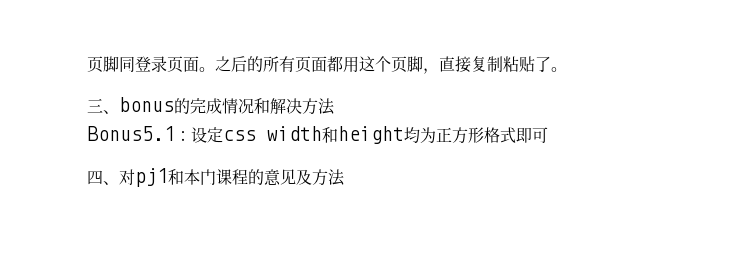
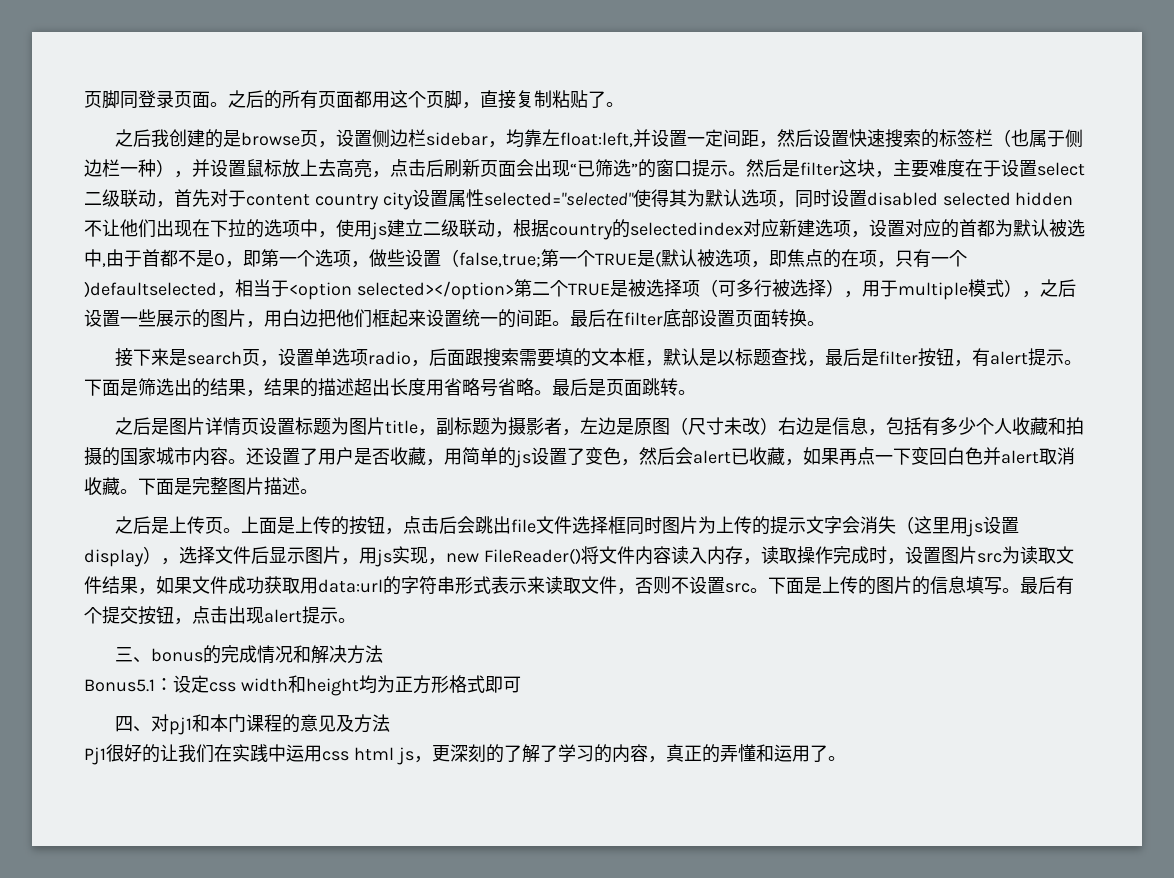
+ 之后我创建的是browse页，设置侧边栏sidebar，均靠左float:left,并设置一定间距，然后设置快速搜索的标签栏（也属于侧边栏一种），并设置鼠标放上去高亮，点击后刷新页面会出现“已筛选”的窗口提示。然后是filter这块，主要难度在于设置select二级联动，首先对于content country city设置属性selected="selected"使得其为默认选项，同时设置disabled selected hidden不让他们出现在下拉的选项中，使用js建立二级联动，根据country的selectedindex对应新建选项，设置对应的首都为默认被选中,由于首都不是0，即第一个选项，做些设置（false,true;第一个TRUE是(默认被选项，即焦点的在项，只有一个)defaultselected，相当于<option selected></option>第二个TRUE是被选择项（可多行被选择），用于multiple模式），之后设置一些展示的图片，用白边把他们框起来设置统一的间距。最后在filter底部设置页面转换。
+ 接下来是search页，设置单选项radio，后面跟搜索需要填的文本框，默认是以标题查找，最后是filter按钮，有alert提示。下面是筛选出的结果，结果的描述超出长度用省略号省略。最后是页面跳转。
+ 之后是图片详情页设置标题为图片title，副标题为摄影者，左边是原图（尺寸未改）右边是信息，包括有多少个人收藏和拍摄的国家城市内容。还设置了用户是否收藏，用简单的js设置了变色，然后会alert已收藏，如果再点一下变回白色并alert取消收藏。下面是完整图片描述。
+ 之后是上传页。上面是上传的按钮，点击后会跳出file文件选择框同时图片为上传的提示文字会消失（这里用js设置display），选择文件后显示图片，用js实现，new FileReader()将文件内容读入内存，读取操作完成时，设置图片src为读取文件结果，如果文件成功获取用data:url的字符串形式表示来读取文件，否则不设置src。下面是上传的图片的信息填写。最后有个提交按钮，点击出现alert提示。
+ Pj1很好的让我们在实践中运用css html js，更深刻的了解了学习的内容，真正的弄懂和运用了。

